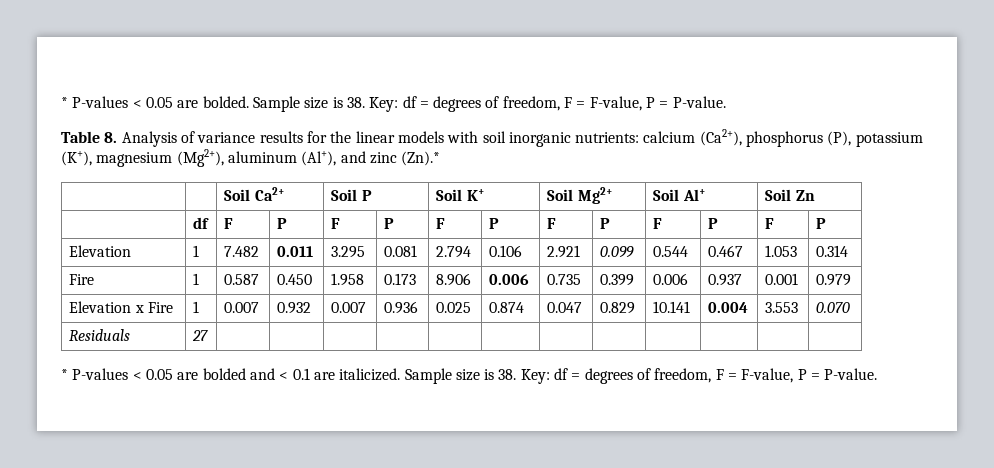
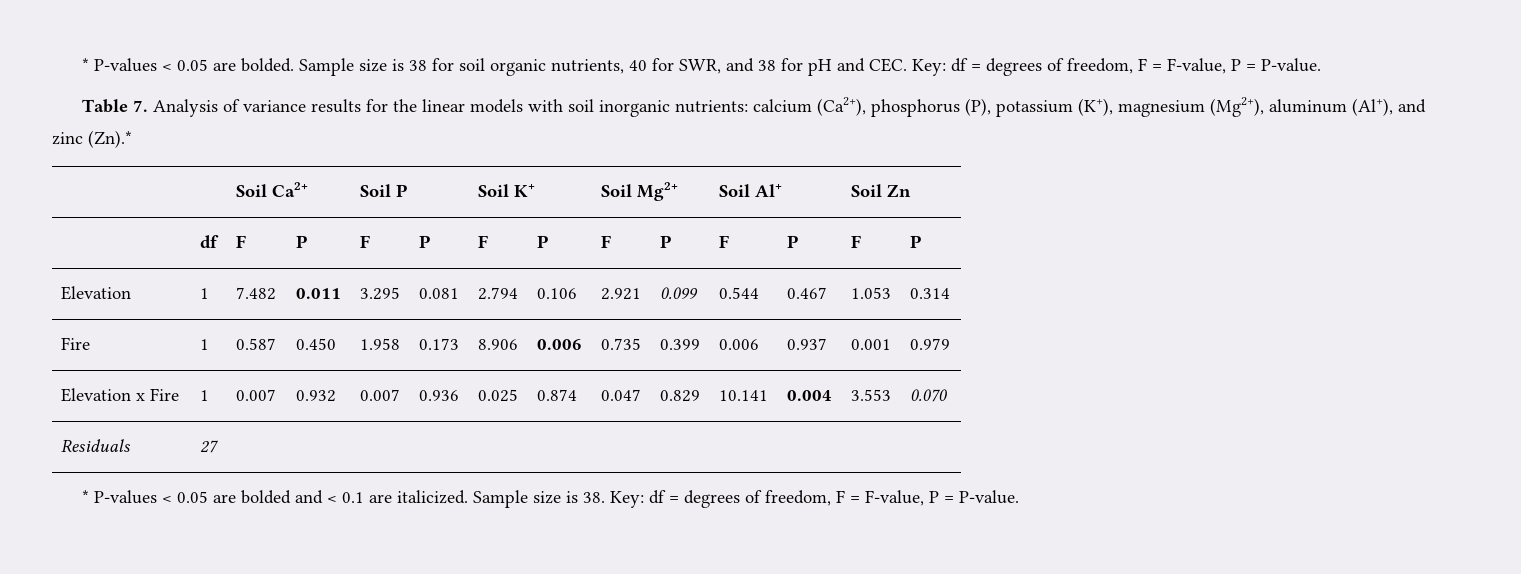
- * P-values < 0.05 are bolded. Sample size is 38. Key: df = degrees of freedom, F = F-value, P = P-value.
+ * P-values < 0.05 are bolded. Sample size is 38 for soil organic nutrients, 40 for SWR, and 38 for pH and CEC. Key: df = degrees of freedom, F = F-value, P = P-value.
- Table 8. Analysis of variance results for the linear models with soil inorganic nutrients: calcium (Ca2+), phosphorus (P), potassium (K+), magnesium (Mg2+), aluminum (Al+), and zinc (Zn).*
+ Table 7. Analysis of variance results for the linear models with soil inorganic nutrients: calcium (Ca2+), phosphorus (P), potassium (K+), magnesium (Mg2+), aluminum (Al+), and zinc (Zn).*

